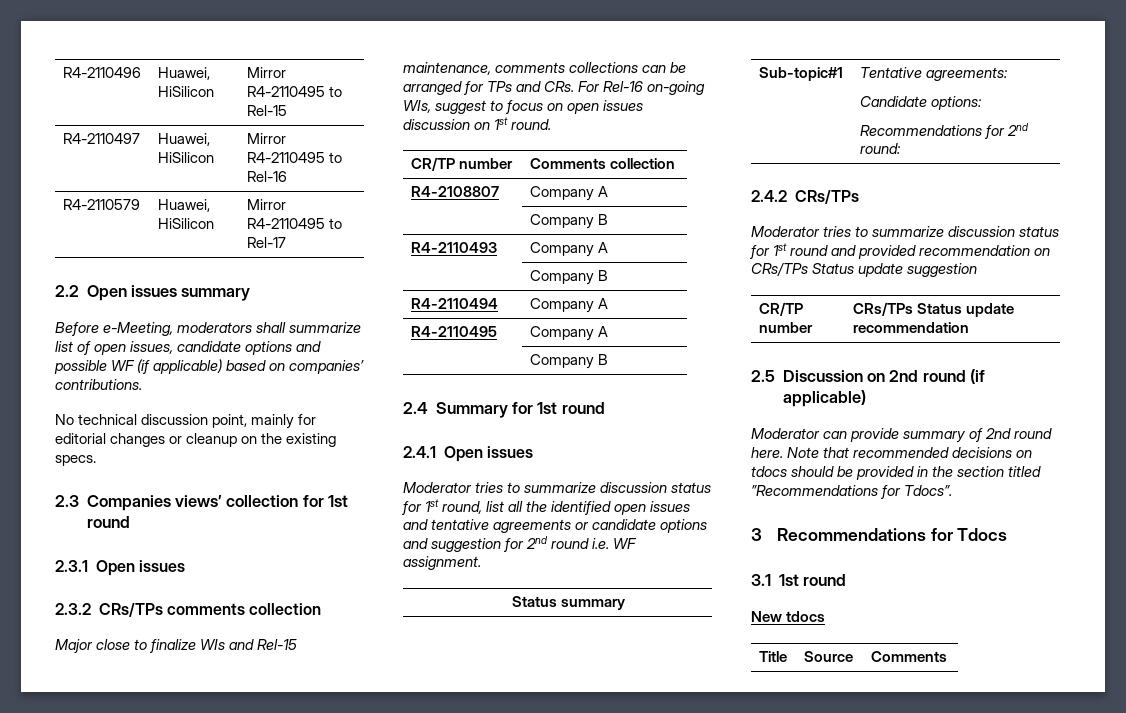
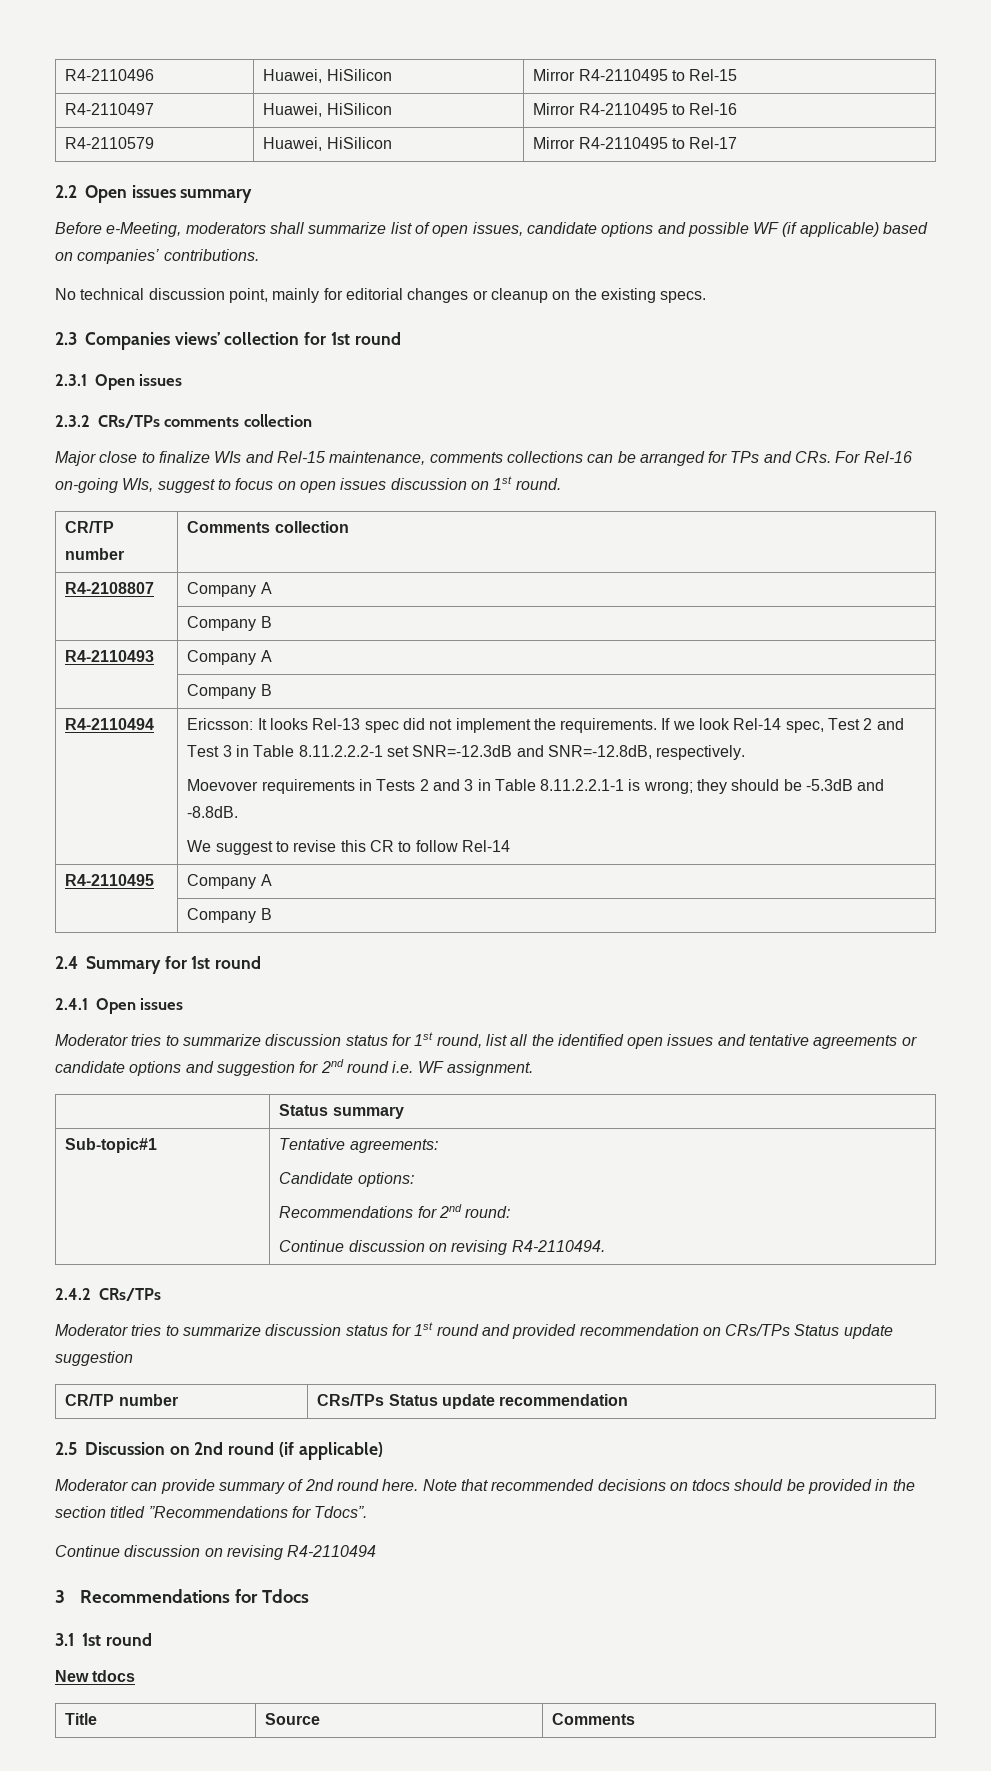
- R4-2110494 | Company A
+ R4-2110494 | Ericsson: It looks Rel-13 spec did not implement the requirements. If we look Rel-14 spec, Test 2 and Test 3 in Table 8.11.2.2.2-1 set SNR=-12.3dB and SNR=-12.8dB, respectively.
+ Moevover requirements in Tests 2 and 3 in Table 8.11.2.2.1-1 is wrong; they should be -5.3dB and -8.8dB.
+ We suggest to revise this CR to follow Rel-14
  Sub-topic#1 | Tentative agreements:
  Candidate options:
  Recommendations for 2nd round:
+ Continue discussion on revising R4-2110494.
+ Continue discussion on revising R4-2110494

